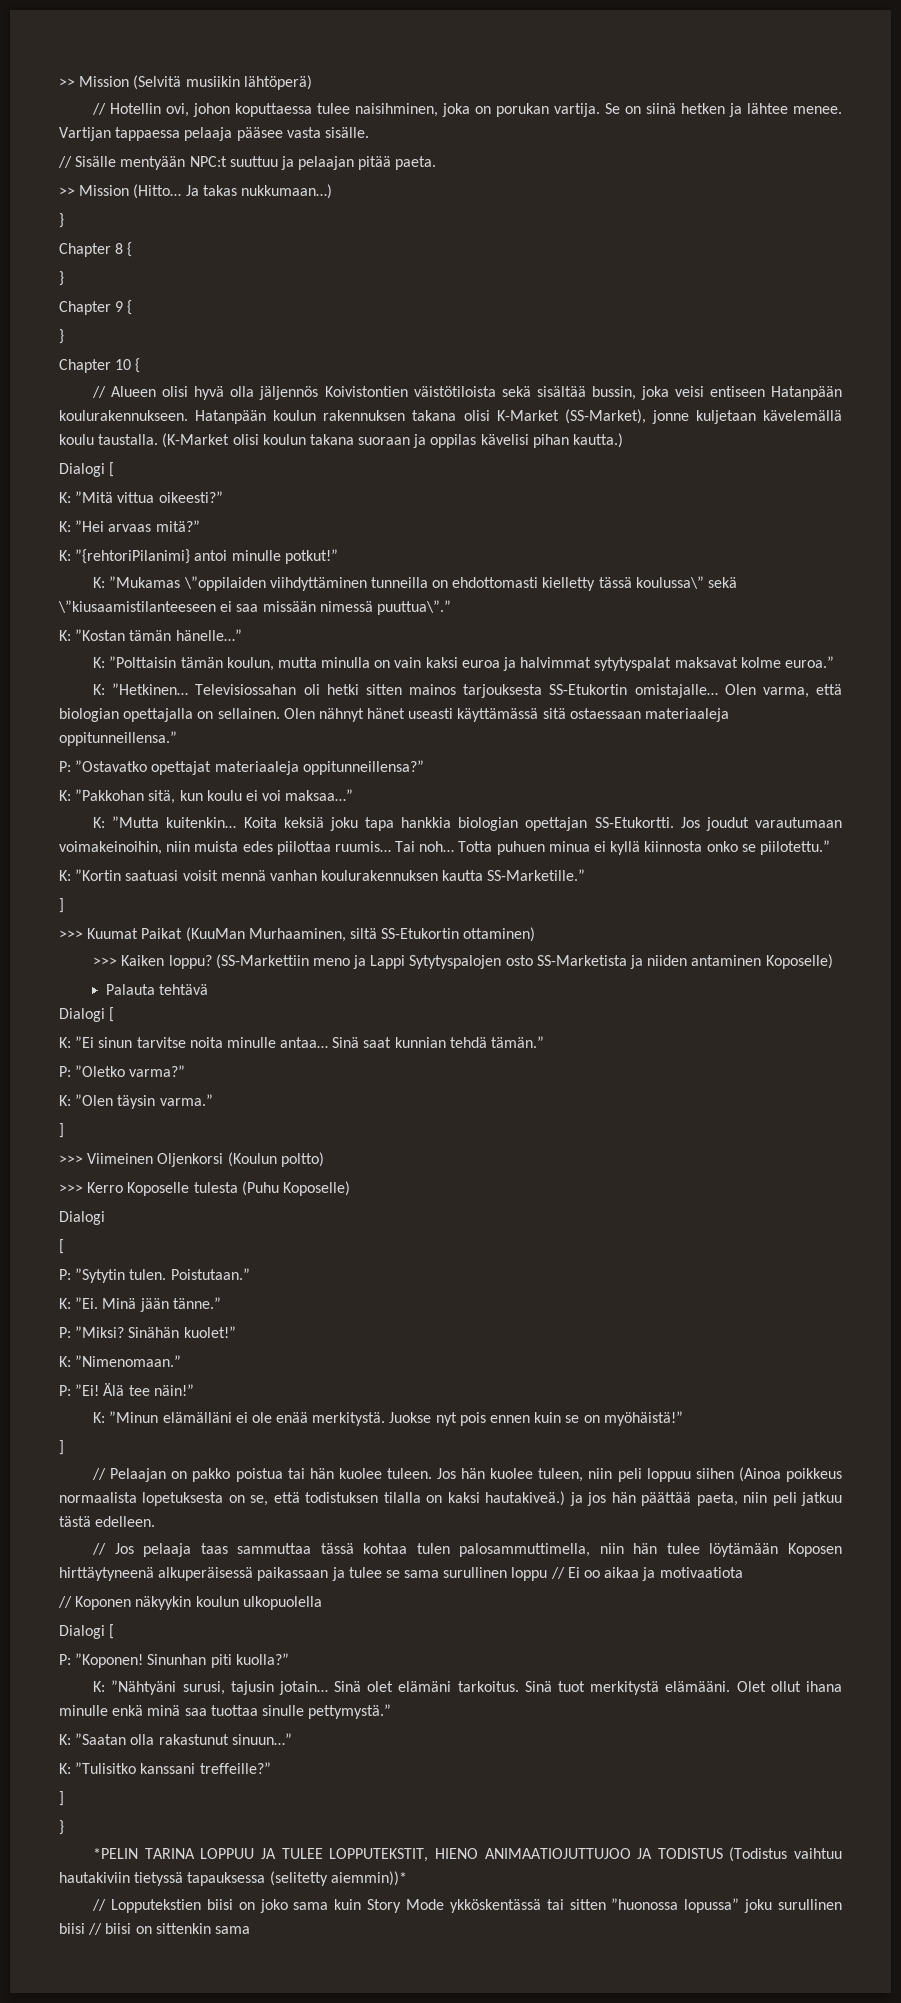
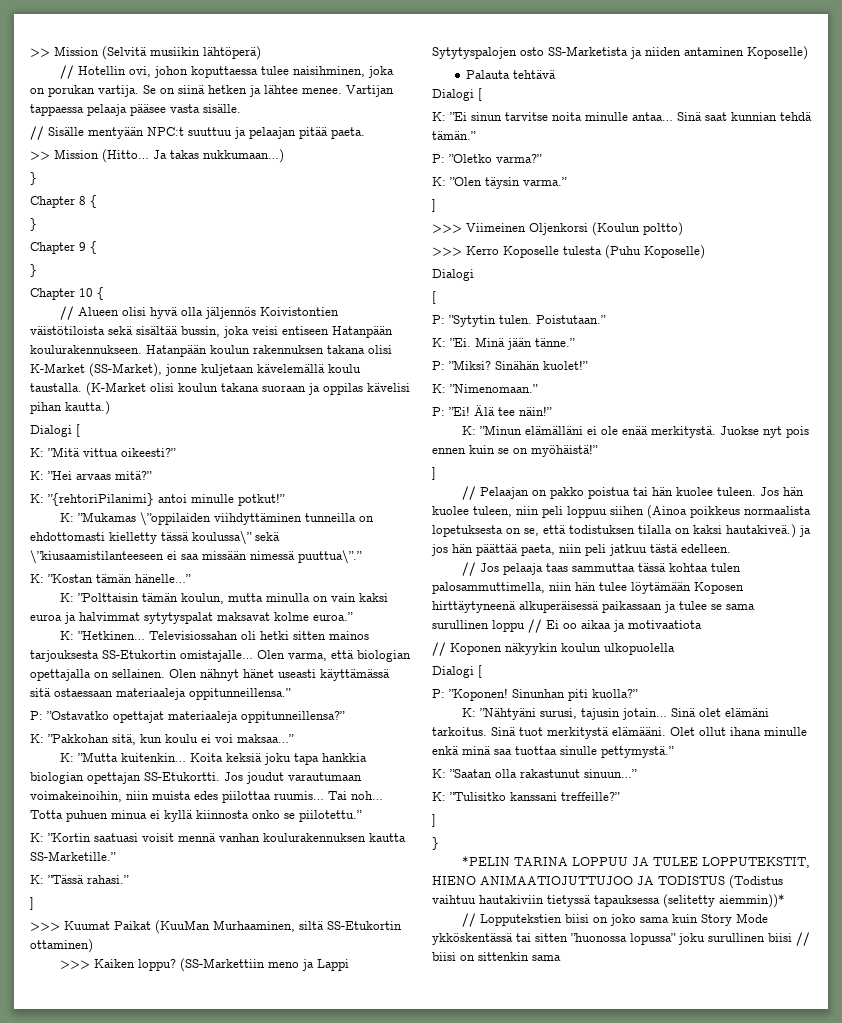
+ K: ”Tässä rahasi.”

